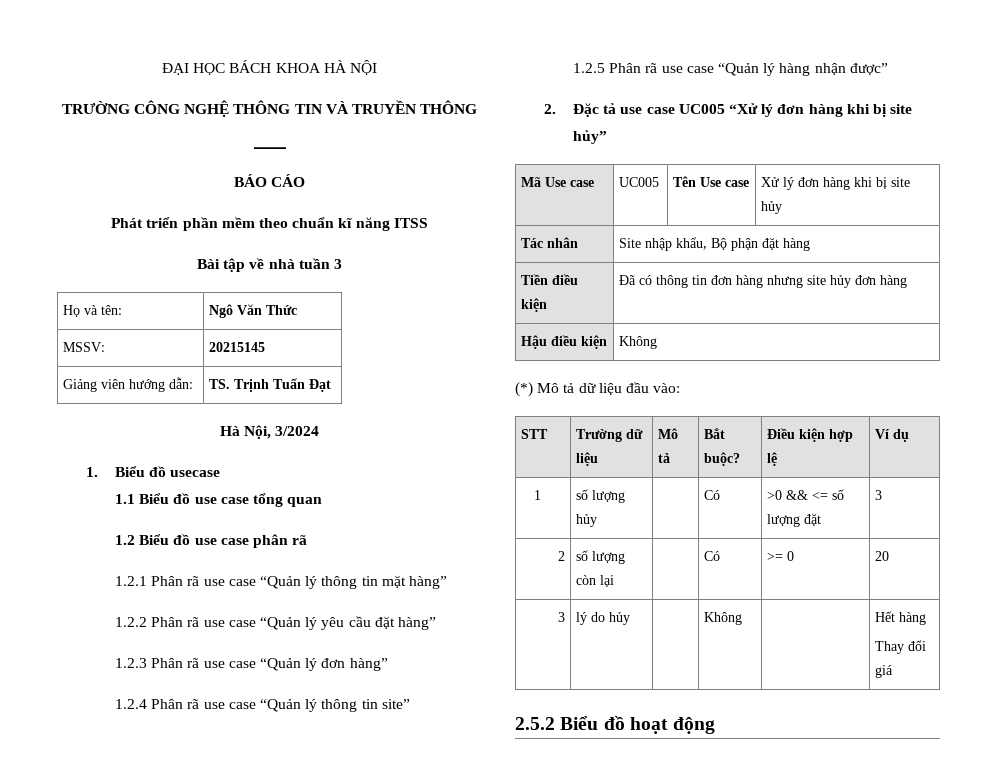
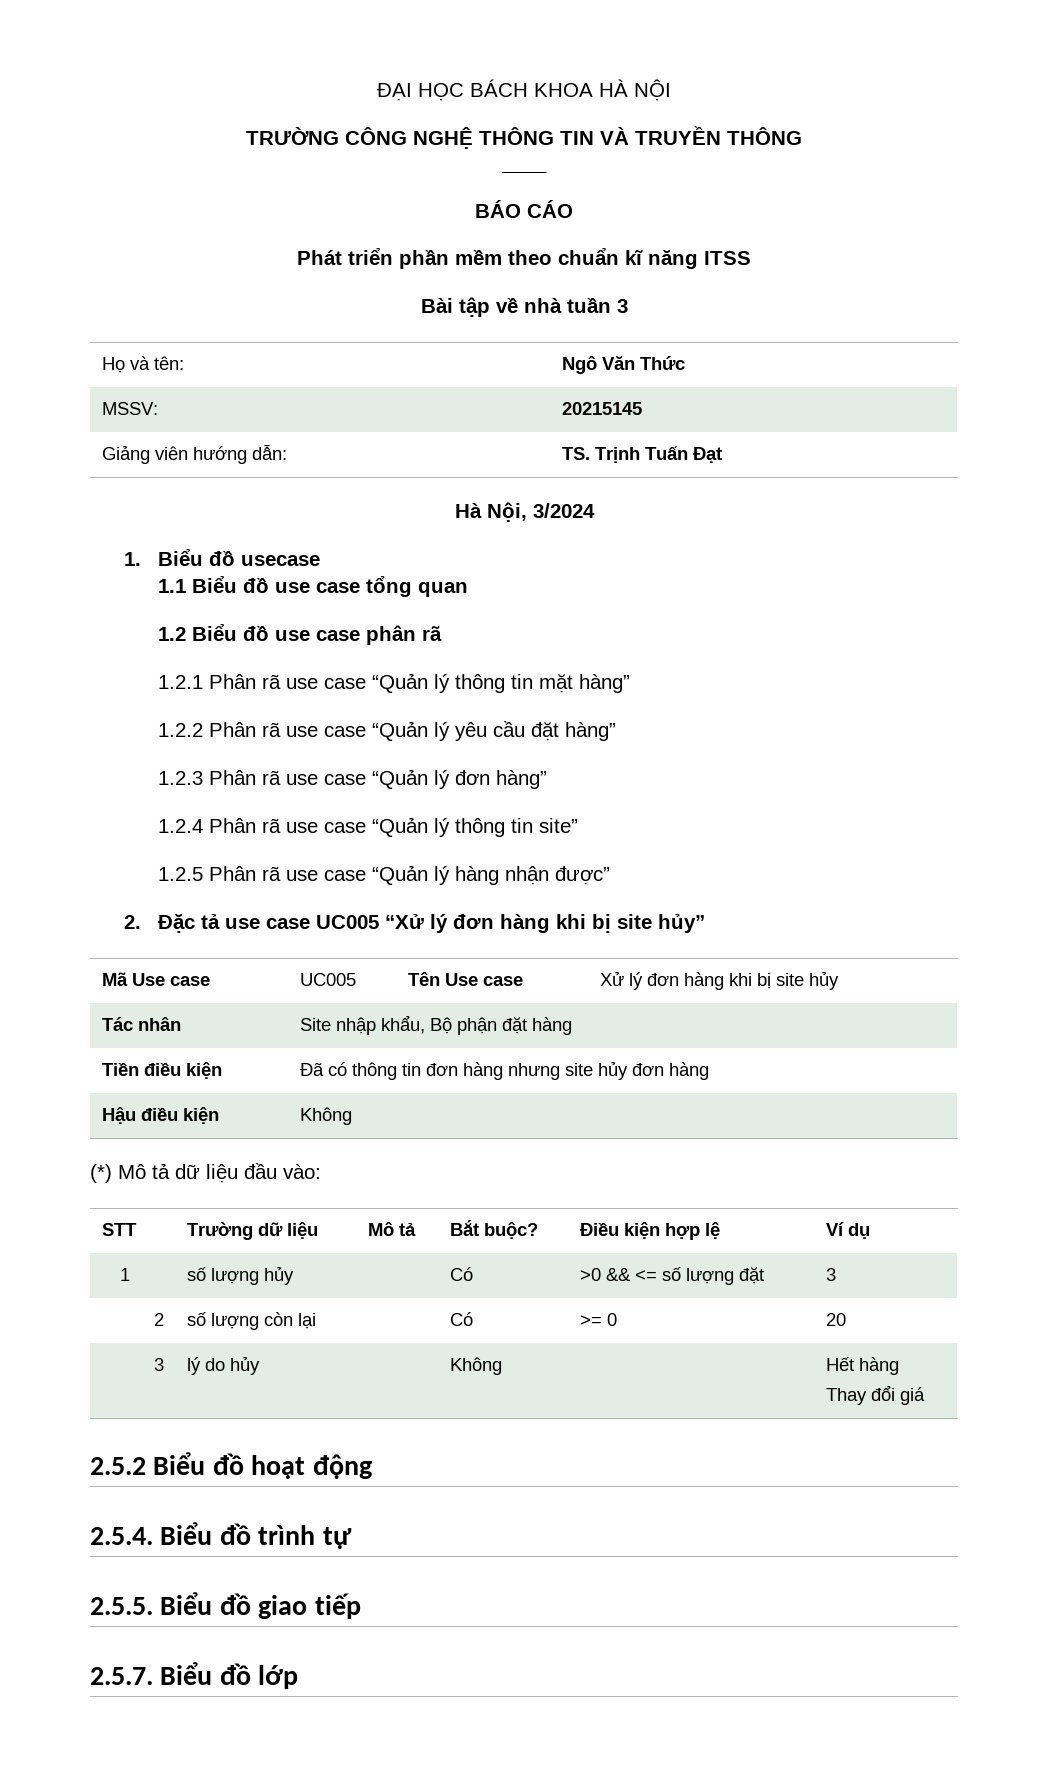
+ 2.5.4. Biểu đồ trình tự
+ 2.5.5. Biểu đồ giao tiếp
+ 2.5.7. Biểu đồ lớp

